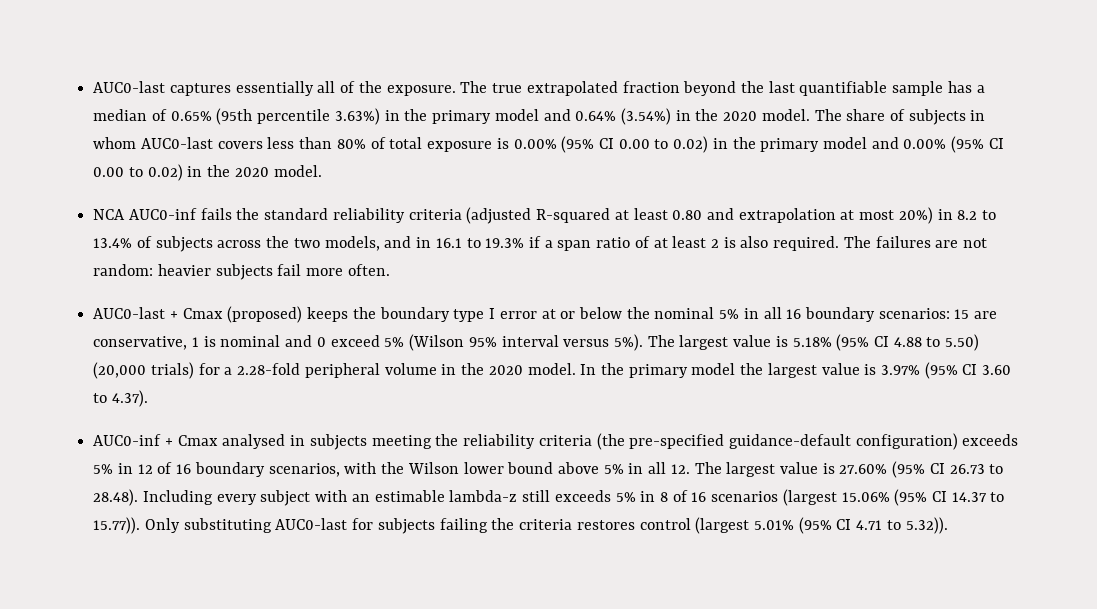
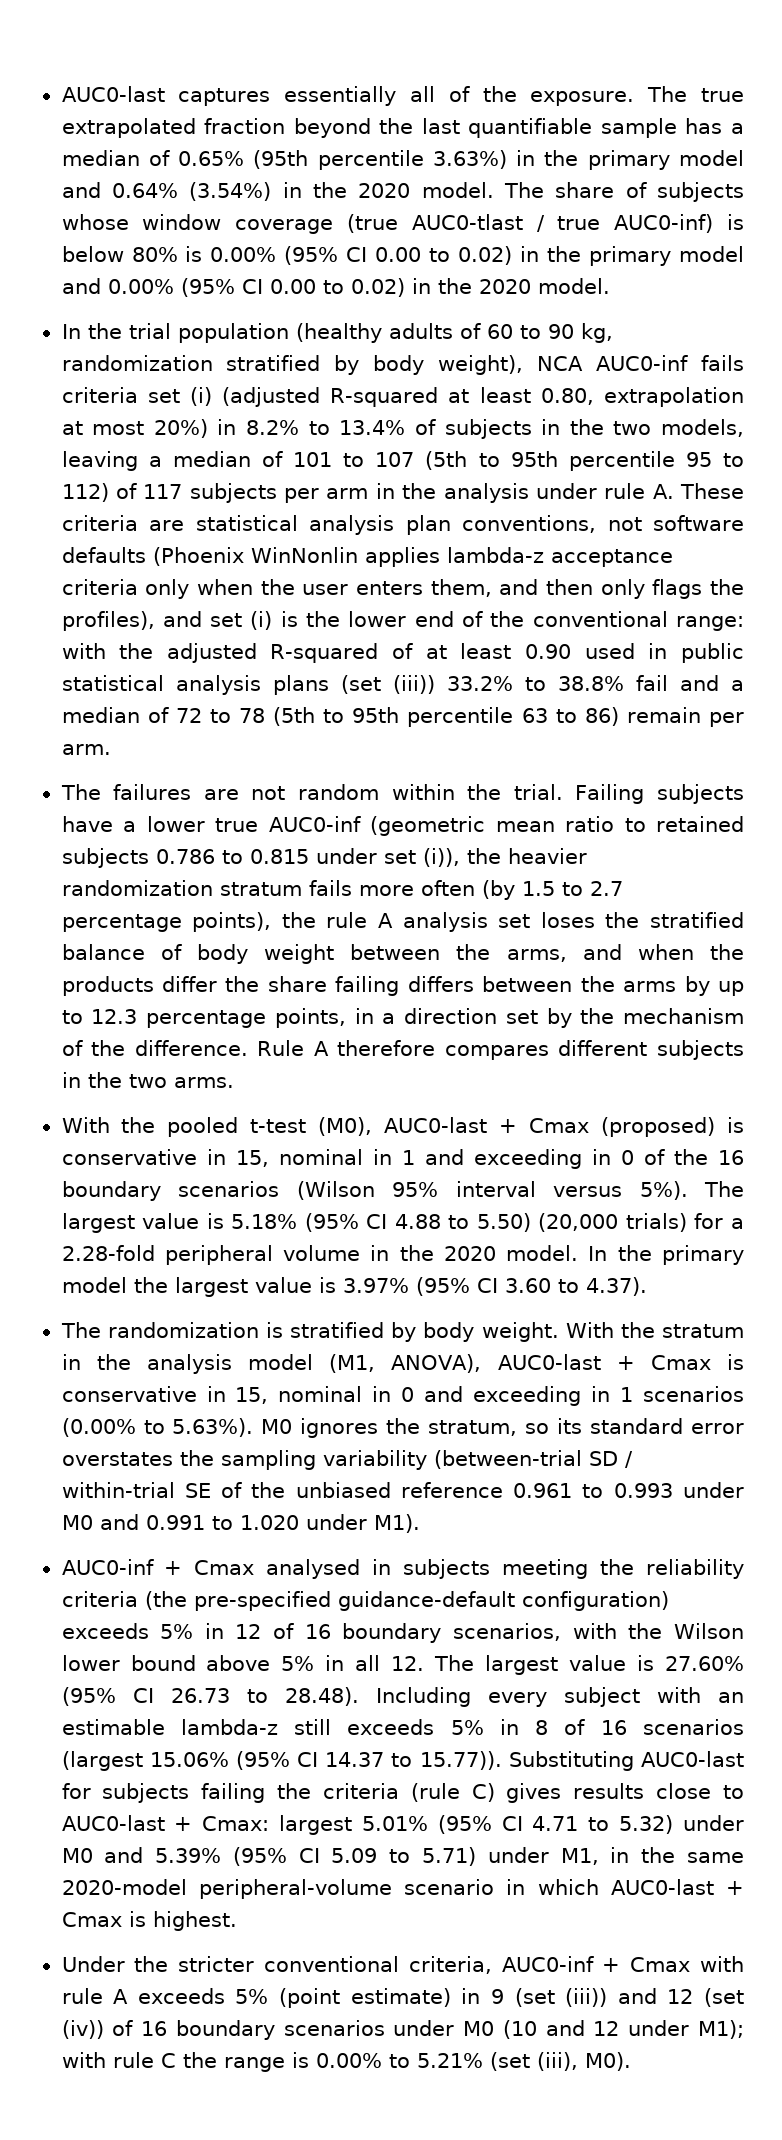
- The share of subjects in whom AUC0-last covers less than 80% of total exposure is 0.00% (95% CI 0.00 to 0.02) in the primary model and 0.00% (95% CI 0.00 to 0.02) in the 2020 model.
+ The share of subjects whose window coverage (true AUC0-tlast / true AUC0-inf) is below 80% is 0.00% (95% CI 0.00 to 0.02) in the primary model and 0.00% (95% CI 0.00 to 0.02) in the 2020 model.
- NCA AUC0-inf fails the standard reliability criteria (adjusted R-squared at least 0.80 and extrapolation at most 20%) in 8.2 to 13.4% of subjects across the two models, and in 16.1 to 19.3% if a span ratio of at least 2 is also required. The failures are not random: heavier subjects fail more often.
- AUC0-last + Cmax (proposed) keeps the boundary type I error at or below the nominal 5% in all 16 boundary scenarios: 15 are conservative, 1 is nominal and 0 exceed 5% (Wilson 95% interval versus 5%).
+ In the trial population (healthy adults of 60 to 90 kg, randomization stratified by body weight), NCA AUC0-inf fails criteria set (i) (adjusted R-squared at least 0.80, extrapolation at most 20%) in 8.2% to 13.4% of subjects in the two models, leaving a median of 101 to 107 (5th to 95th percentile 95 to 112) of 117 subjects per arm in the analysis under rule A. These criteria are statistical analysis plan conventions, not software defaults (Phoenix WinNonlin applies lambda-z acceptance criteria only when the user enters them, and then only flags the profiles), and set (i) is the lower end of the conventional range: with the adjusted R-squared of at least 0.90 used in public statistical analysis plans (set (iii)) 33.2% to 38.8% fail and a median of 72 to 78 (5th to 95th percentile 63 to 86) remain per arm.
+ The failures are not random within the trial. Failing subjects have a lower true AUC0-inf (geometric mean ratio to retained subjects 0.786 to 0.815 under set (i)), the heavier randomization stratum fails more often (by 1.5 to 2.7 percentage points), the rule A analysis set loses the stratified balance of body weight between the arms, and when the products differ the share failing differs between the arms by up to 12.3 percentage points, in a direction set by the mechanism of the difference. Rule A therefore compares different subjects in the two arms.
+ With the pooled t-test (M0), AUC0-last + Cmax (proposed) is conservative in 15, nominal in 1 and exceeding in 0 of the 16 boundary scenarios (Wilson 95% interval versus 5%).
+ The randomization is stratified by body weight. With the stratum in the analysis model (M1, ANOVA), AUC0-last + Cmax is conservative in 15, nominal in 0 and exceeding in 1 scenarios (0.00% to 5.63%). M0 ignores the stratum, so its standard error overstates the sampling variability (between-trial SD / within-trial SE of the unbiased reference 0.961 to 0.993 under M0 and 0.991 to 1.020 under M1).
- AUC0-inf + Cmax analysed in subjects meeting the reliability criteria (the pre-specified guidance-default configuration) exceeds 5% in 12 of 16 boundary scenarios, with the Wilson lower bound above 5% in all 12. The largest value is 27.60% (95% CI 26.73 to 28.48). Including every subject with an estimable lambda-z still exceeds 5% in 8 of 16 scenarios (largest 15.06% (95% CI 14.37 to 15.77)). Only substituting AUC0-last for subjects failing the criteria restores control (largest 5.01% (95% CI 4.71 to 5.32)).
+ AUC0-inf + Cmax analysed in subjects meeting the reliability criteria (the pre-specified guidance-default configuration) exceeds 5% in 12 of 16 boundary scenarios, with the Wilson lower bound above 5% in all 12. The largest value is 27.60% (95% CI 26.73 to 28.48). Including every subject with an estimable lambda-z still exceeds 5% in 8 of 16 scenarios (largest 15.06% (95% CI 14.37 to 15.77)). Substituting AUC0-last for subjects failing the criteria (rule C) gives results close to AUC0-last + Cmax: largest 5.01% (95% CI 4.71 to 5.32) under M0 and 5.39% (95% CI 5.09 to 5.71) under M1, in the same 2020-model peripheral-volume scenario in which AUC0-last + Cmax is highest.
+ Under the stricter conventional criteria, AUC0-inf + Cmax with rule A exceeds 5% (point estimate) in 9 (set (iii)) and 12 (set (iv)) of 16 boundary scenarios under M0 (10 and 12 under M1); with rule C the range is 0.00% to 5.21% (set (iii), M0).

